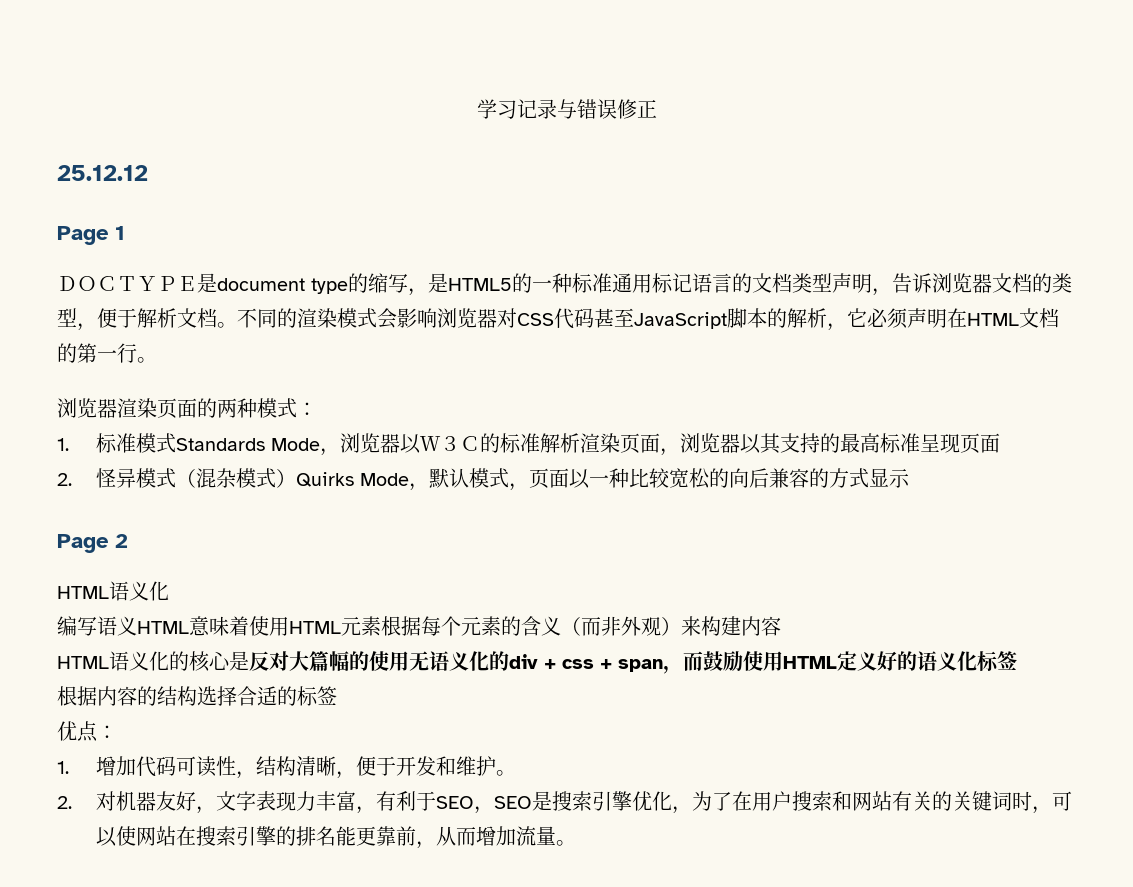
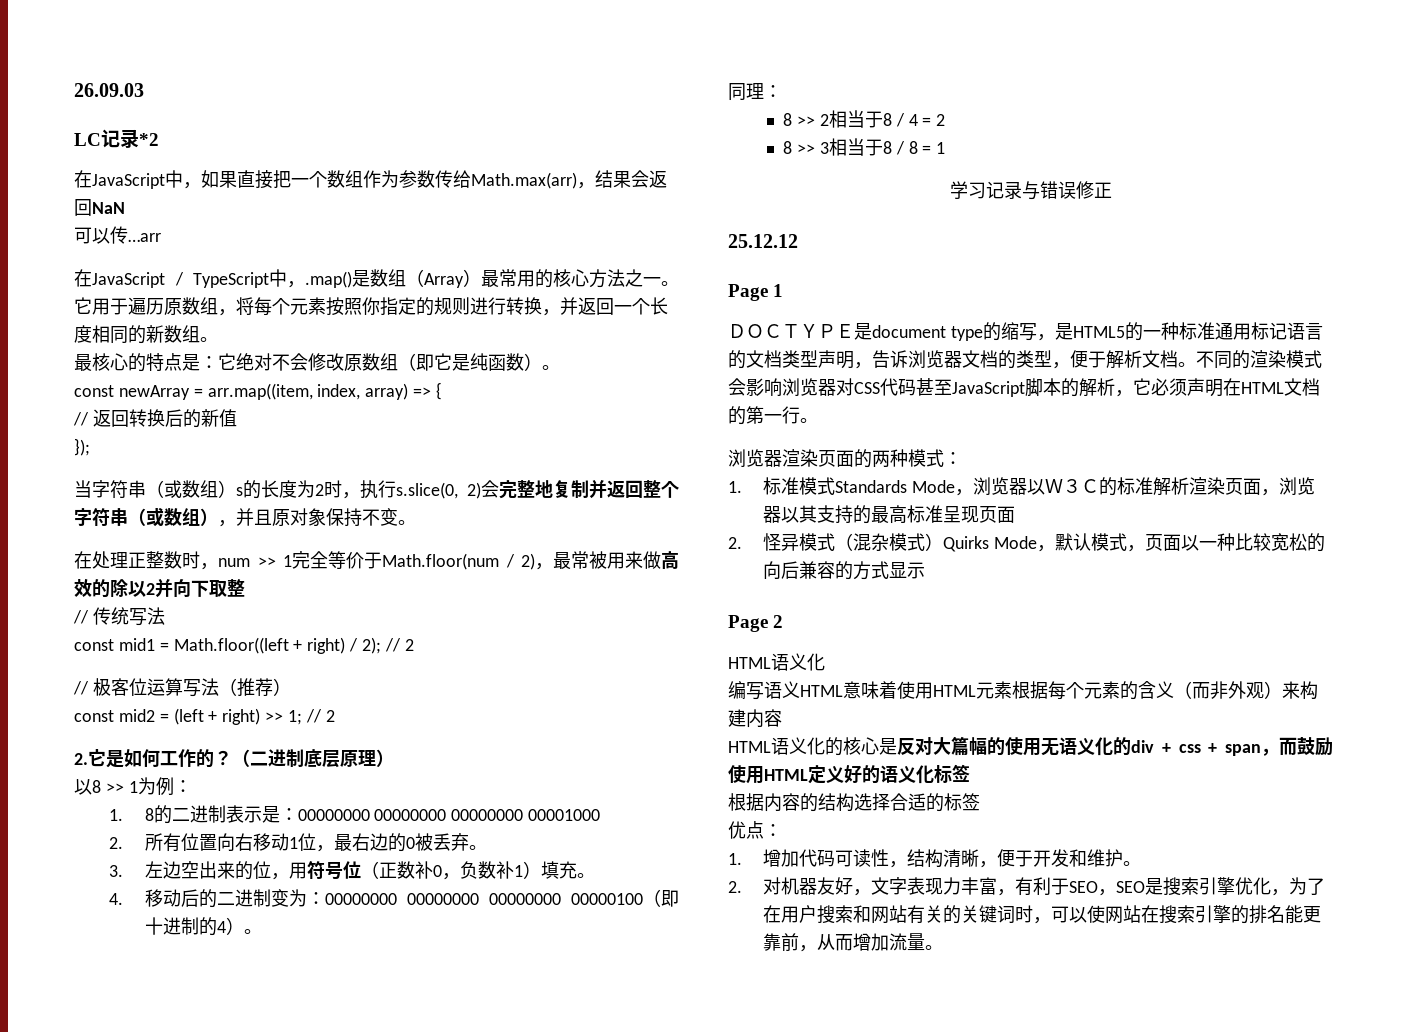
+ 26.09.03
+ LC记录*2
+ 在JavaScript中，如果直接把一个数组作为参数传给Math.max(arr)，结果会返回NaN
+ 可以传…arr
+ 在JavaScript / TypeScript中，.map()是数组（Array）最常用的核心方法之一。它用于遍历原数组，将每个元素按照你指定的规则进行转换，并返回一个长度相同的新数组。
+ 最核心的特点是：它绝对不会修改原数组（即它是纯函数）。
+ const newArray = arr.map((item, index, array) => {
+ // 返回转换后的新值
+ });
+ 当字符串（或数组）s的长度为2时，执行s.slice(0, 2)会完整地复制并返回整个字符串（或数组），并且原对象保持不变。
+ 在处理正整数时，num >> 1完全等价于Math.floor(num / 2)，最常被用来做高效的除以2并向下取整
+ // 传统写法
+ const mid1 = Math.floor((left + right) / 2); // 2
+ // 极客位运算写法（推荐）
+ const mid2 = (left + right) >> 1; // 2
+ 2.它是如何工作的？（二进制底层原理）
+ 以8 >> 1为例：
+ 1. 8的二进制表示是：00000000 00000000 00000000 00001000
+ 2.所有位置向右移动1位，最右边的0被丢弃。
+ 3.左边空出来的位，用符号位（正数补0，负数补1）填充。
+ 4.移动后的二进制变为：00000000 00000000 00000000 00000100（即十进制的4）。
+ 同理：
+ 8 >> 2相当于8 / 4 = 2
+ 8 >> 3相当于8 / 8 = 1

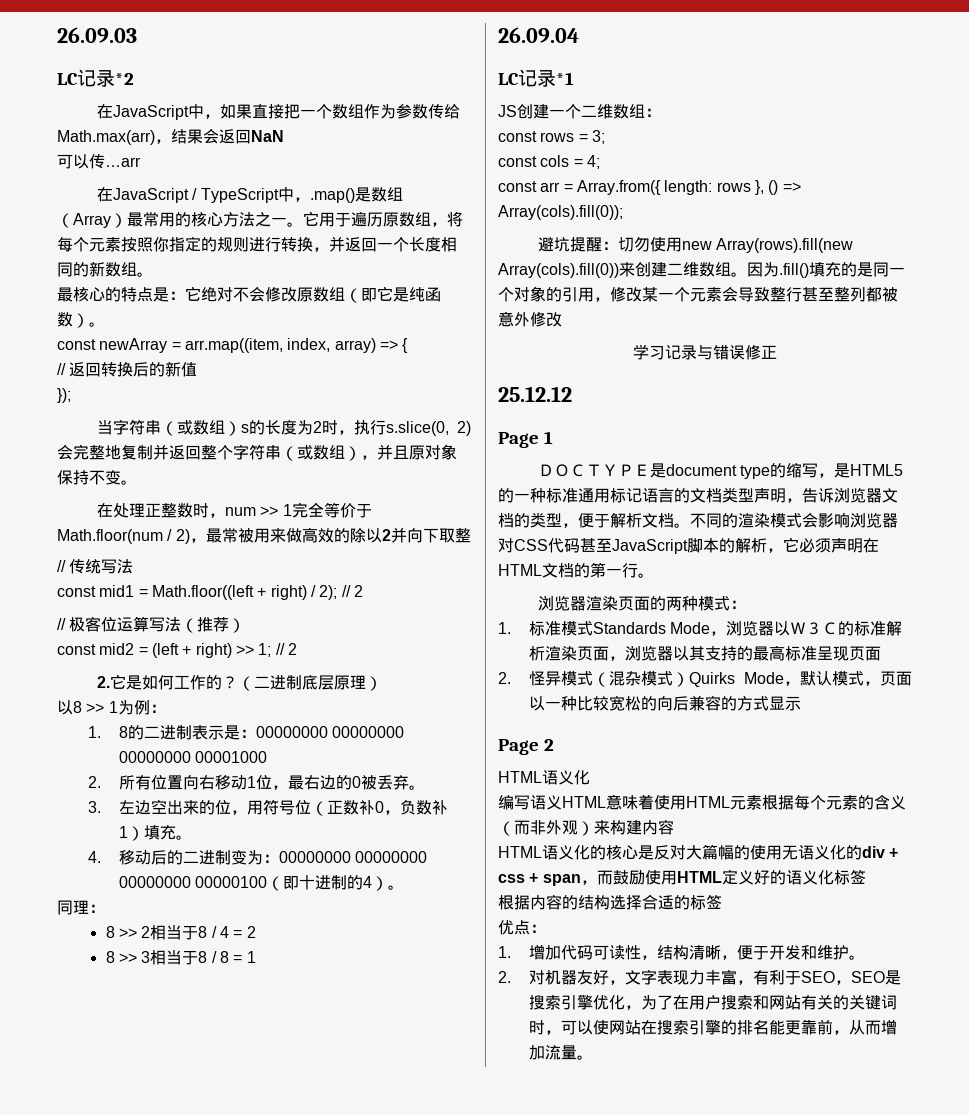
+ 26.09.04
+ LC记录*1
+ JS创建一个二维数组：
+ const rows = 3;
+ const cols = 4;
+ const arr = Array.from({ length: rows }, () => Array(cols).fill(0));
+ 避坑提醒：切勿使用new Array(rows).fill(new Array(cols).fill(0))来创建二维数组。因为.fill()填充的是同一个对象的引用，修改某一个元素会导致整行甚至整列都被意外修改

